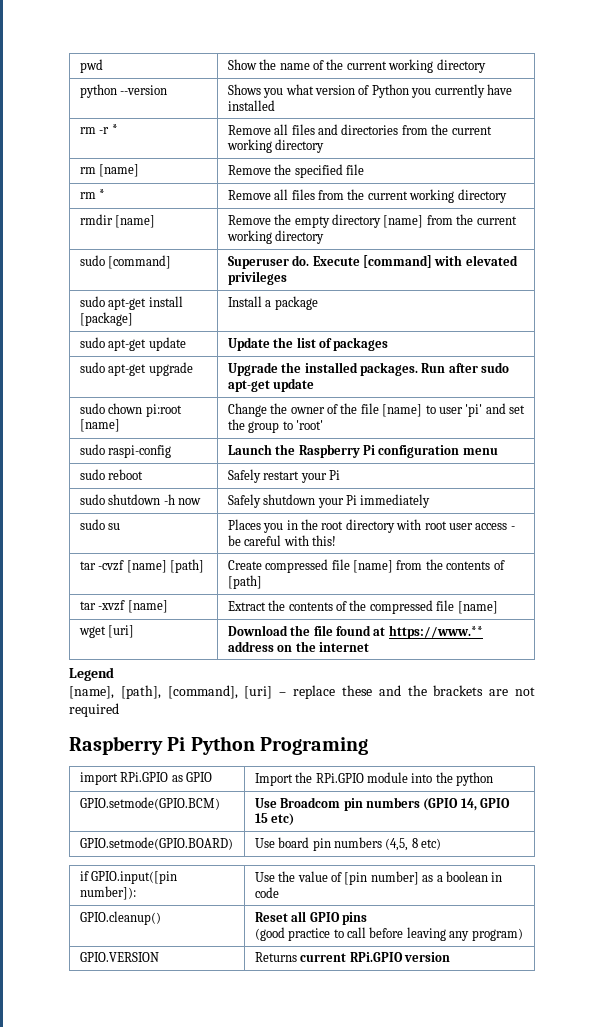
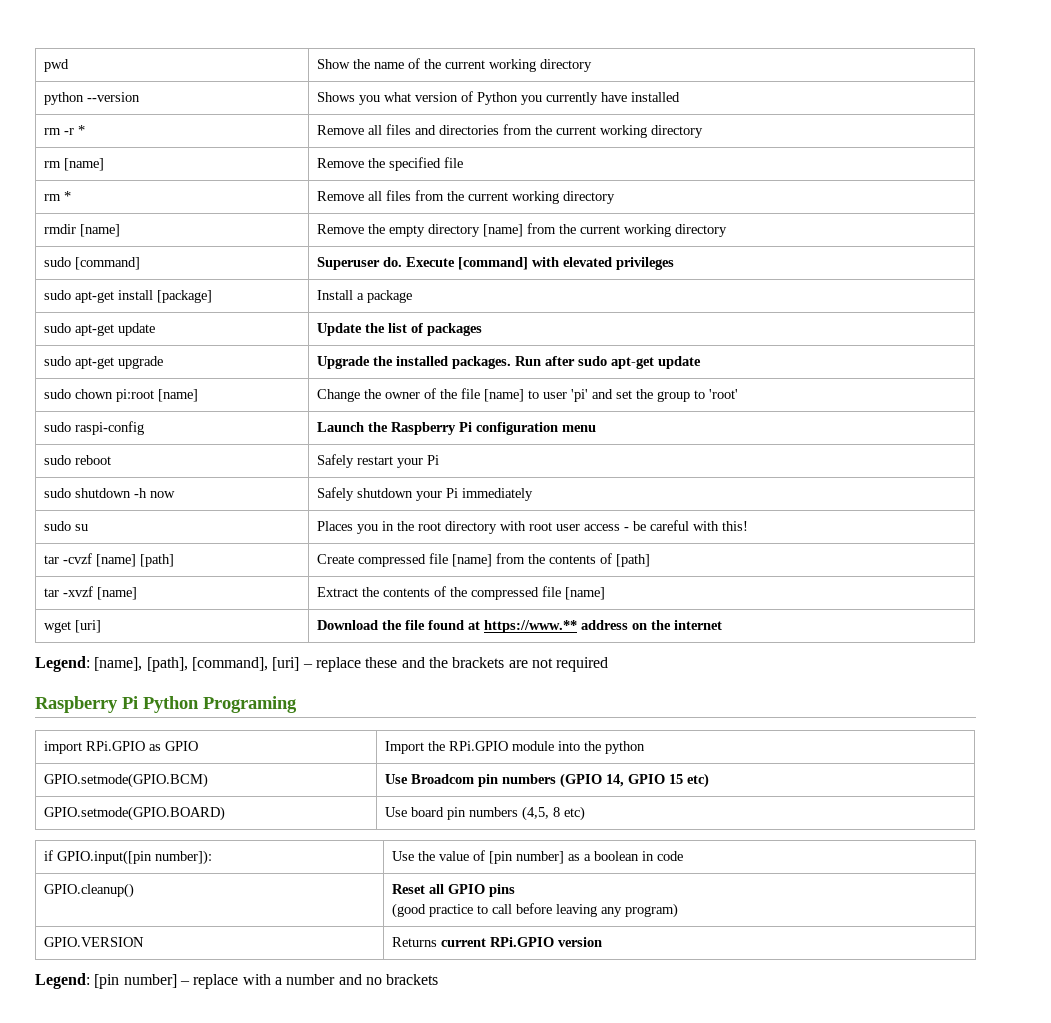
- Legend
- [name], [path], [command], [uri] – replace these and the brackets are not required
+ Legend: [name], [path], [command], [uri] – replace these and the brackets are not required
+ Legend: [pin number] – replace with a number and no brackets

